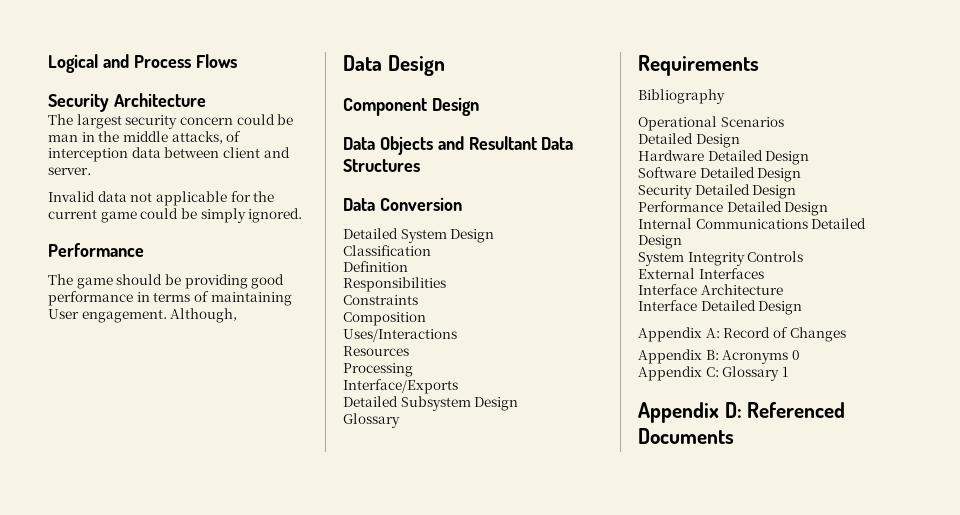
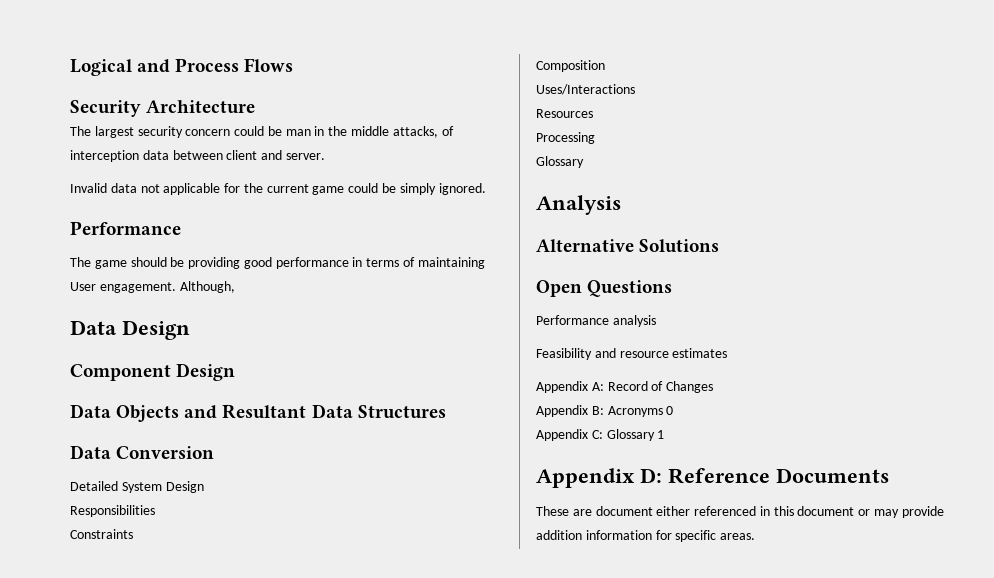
- Classification
- Definition
  Processing
- Interface/Exports
- Detailed Subsystem Design
  Glossary
- Requirements
- Bibliography
- Operational Scenarios
- Detailed Design
- Hardware Detailed Design
- Software Detailed Design
- Security Detailed Design
- Performance Detailed Design
- Internal Communications Detailed Design
- System Integrity Controls
- External Interfaces
- Interface Architecture
- Interface Detailed Design
+ Analysis
+ Alternative Solutions
+ Open Questions
+ Performance analysis
+ Feasibility and resource estimates
- Appendix D: Referenced Documents
+ Appendix D: Reference Documents
+ These are document either referenced in this document or may provide addition information for specific areas.

